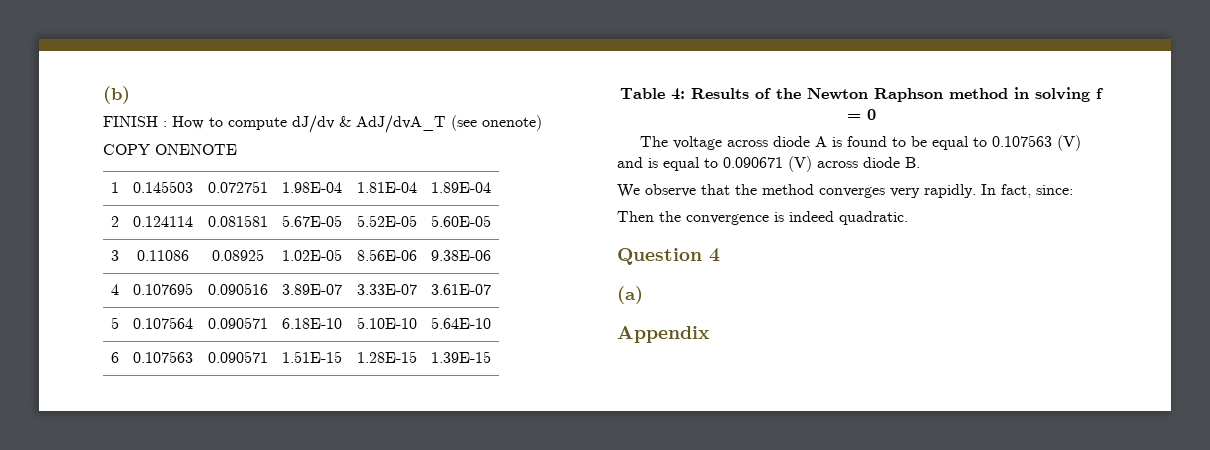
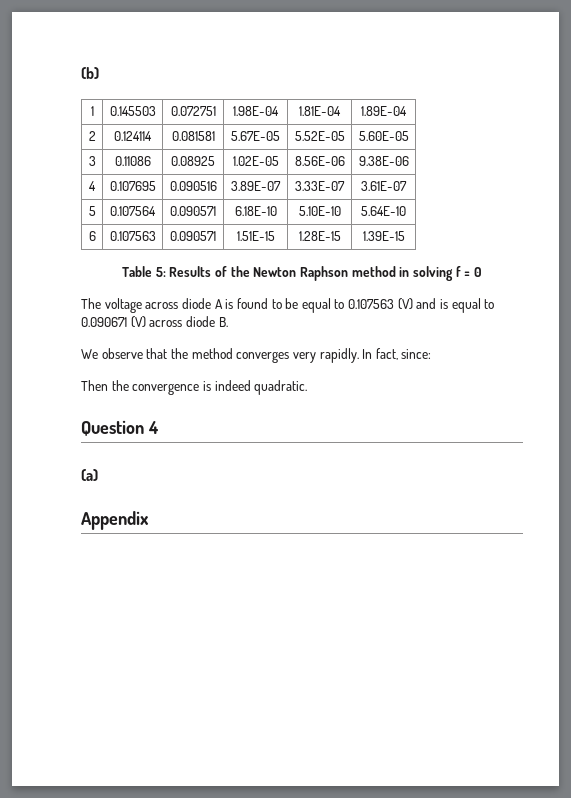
- FINISH : How to compute dJ/dv & AdJ/dvA_T (see onenote)
- COPY ONENOTE
- Table 4: Results of the Newton Raphson method in solving f = 0
+ Table 5: Results of the Newton Raphson method in solving f = 0

